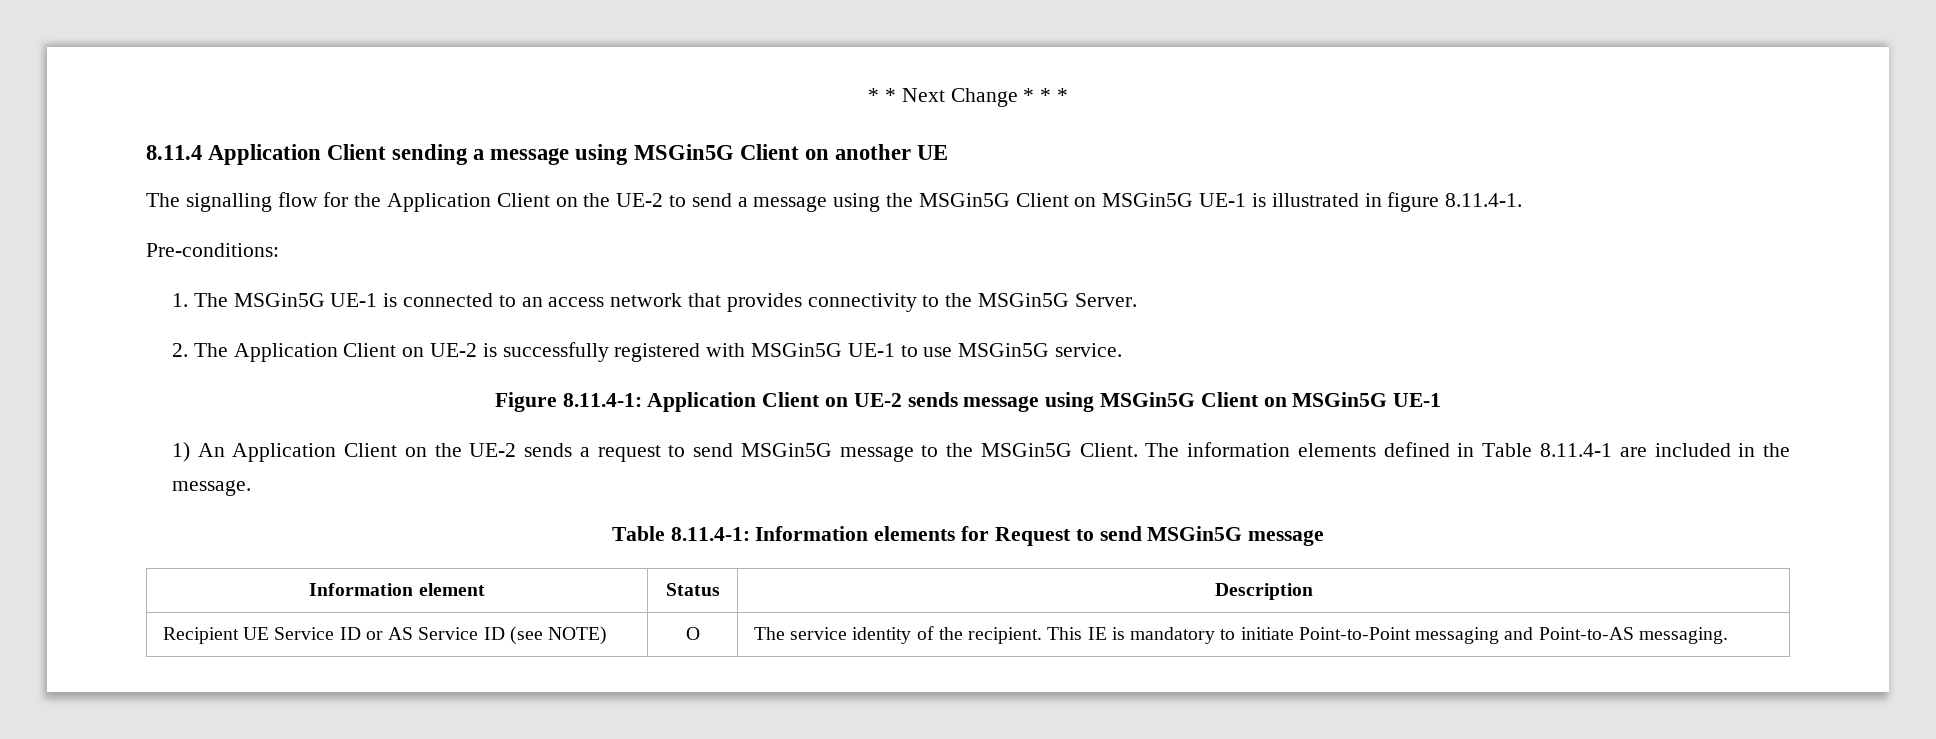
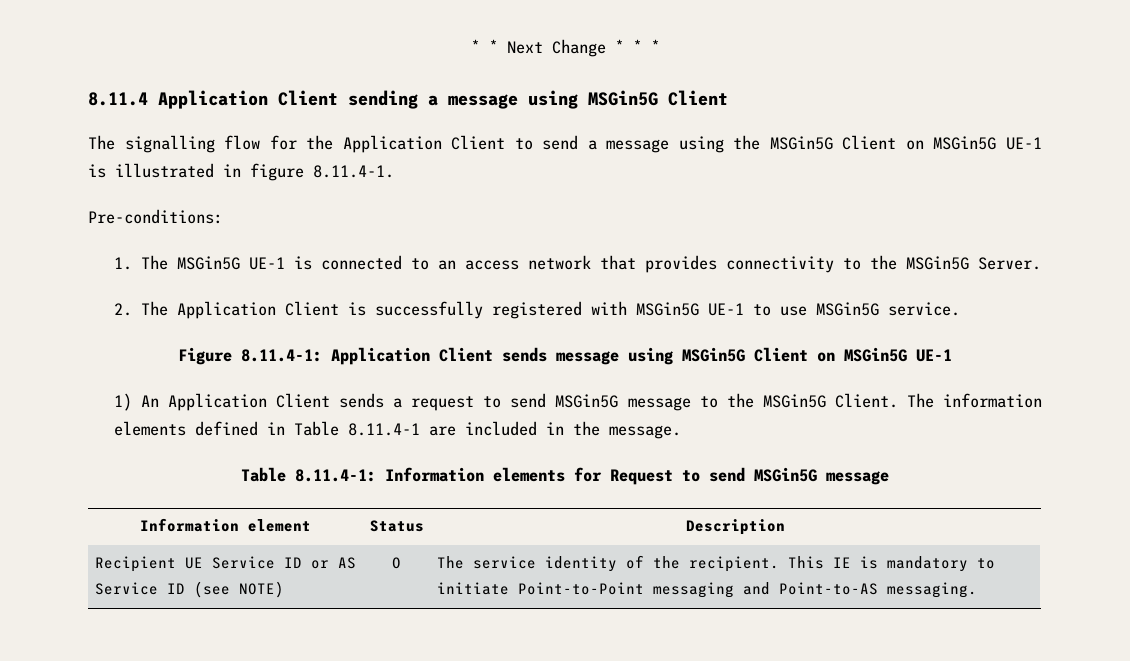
- 8.11.4 Application Client sending a message using MSGin5G Client on another UE
+ 8.11.4 Application Client sending a message using MSGin5G Client
- The signalling flow for the Application Client on the UE-2 to send a message using the MSGin5G Client on MSGin5G UE-1 is illustrated in figure 8.11.4-1.
+ The signalling flow for the Application Client to send a message using the MSGin5G Client on MSGin5G UE-1 is illustrated in figure 8.11.4-1.
- 2. The Application Client on UE-2 is successfully registered with MSGin5G UE-1 to use MSGin5G service.
+ 2. The Application Client is successfully registered with MSGin5G UE-1 to use MSGin5G service.
- Figure 8.11.4-1: Application Client on UE-2 sends message using MSGin5G Client on MSGin5G UE-1
+ Figure 8.11.4-1: Application Client sends message using MSGin5G Client on MSGin5G UE-1
- 1) An Application Client on the UE-2 sends a request to send MSGin5G message to the MSGin5G Client.
+ 1) An Application Client sends a request to send MSGin5G message to the MSGin5G Client.

